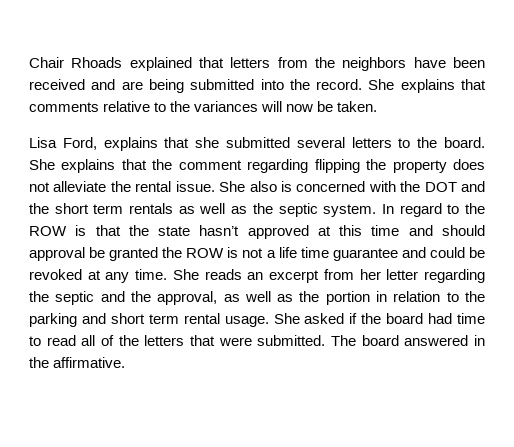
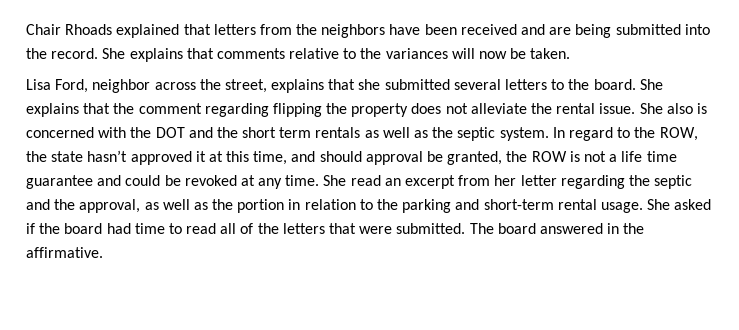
- Lisa Ford, explains that she submitted several letters to the board.
+ Lisa Ford, neighbor across the street, explains that she submitted several letters to the board.
- In regard to the ROW is that the state hasn’t approved at this time and should approval be granted the ROW is not a life time guarantee and could be revoked at any time.
+ In regard to the ROW, the state hasn’t approved it at this time, and should approval be granted, the ROW is not a life time guarantee and could be revoked at any time.
- She reads an excerpt from her letter regarding the septic and the approval, as well as the portion in relation to the parking and short term rental usage.
+ She read an excerpt from her letter regarding the septic and the approval, as well as the portion in relation to the parking and short-term rental usage.

